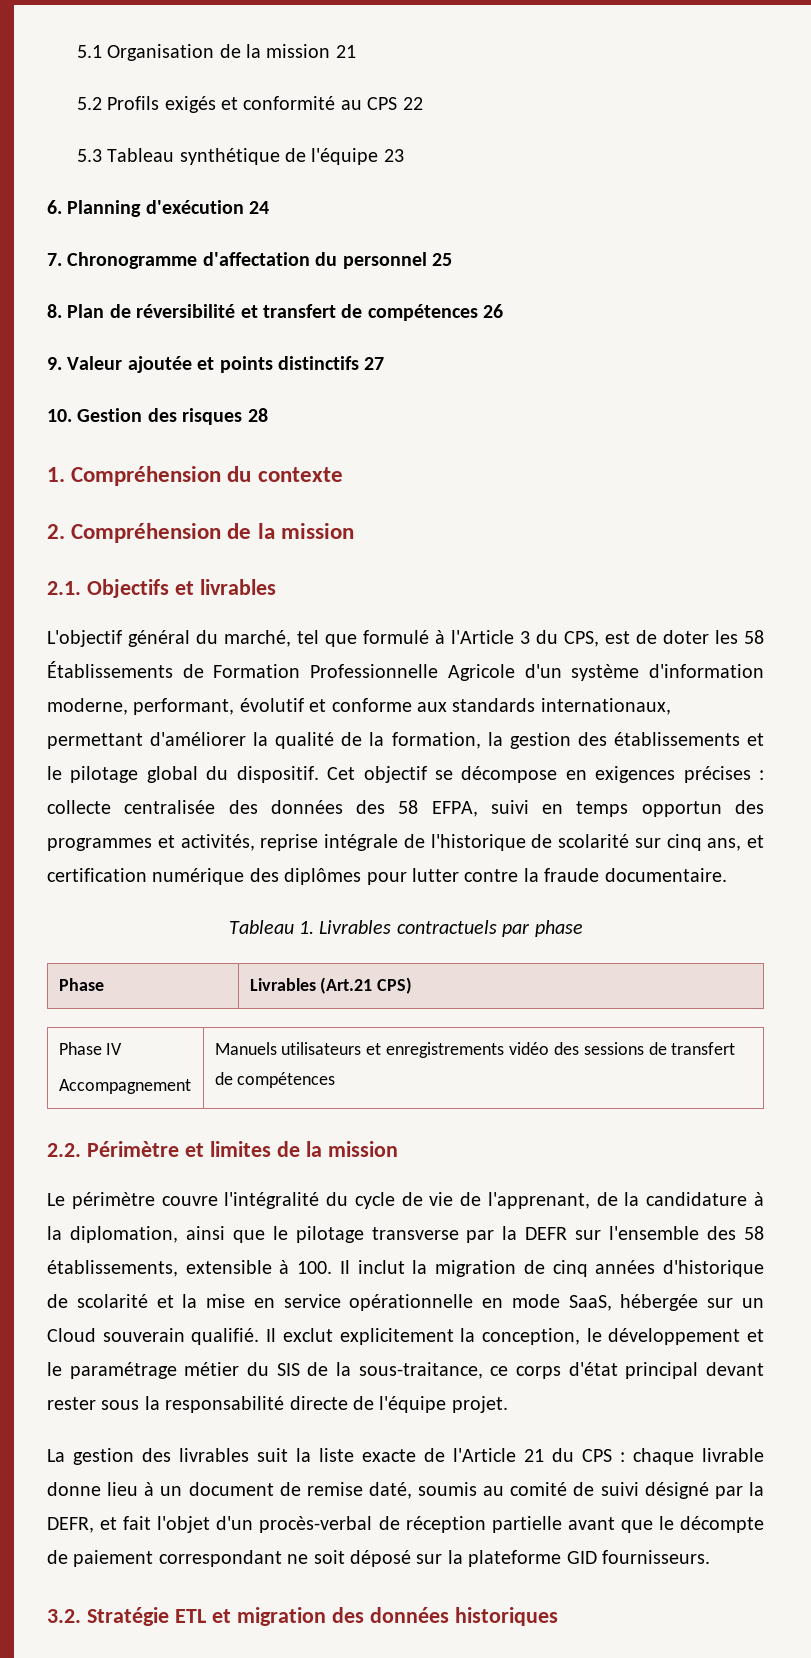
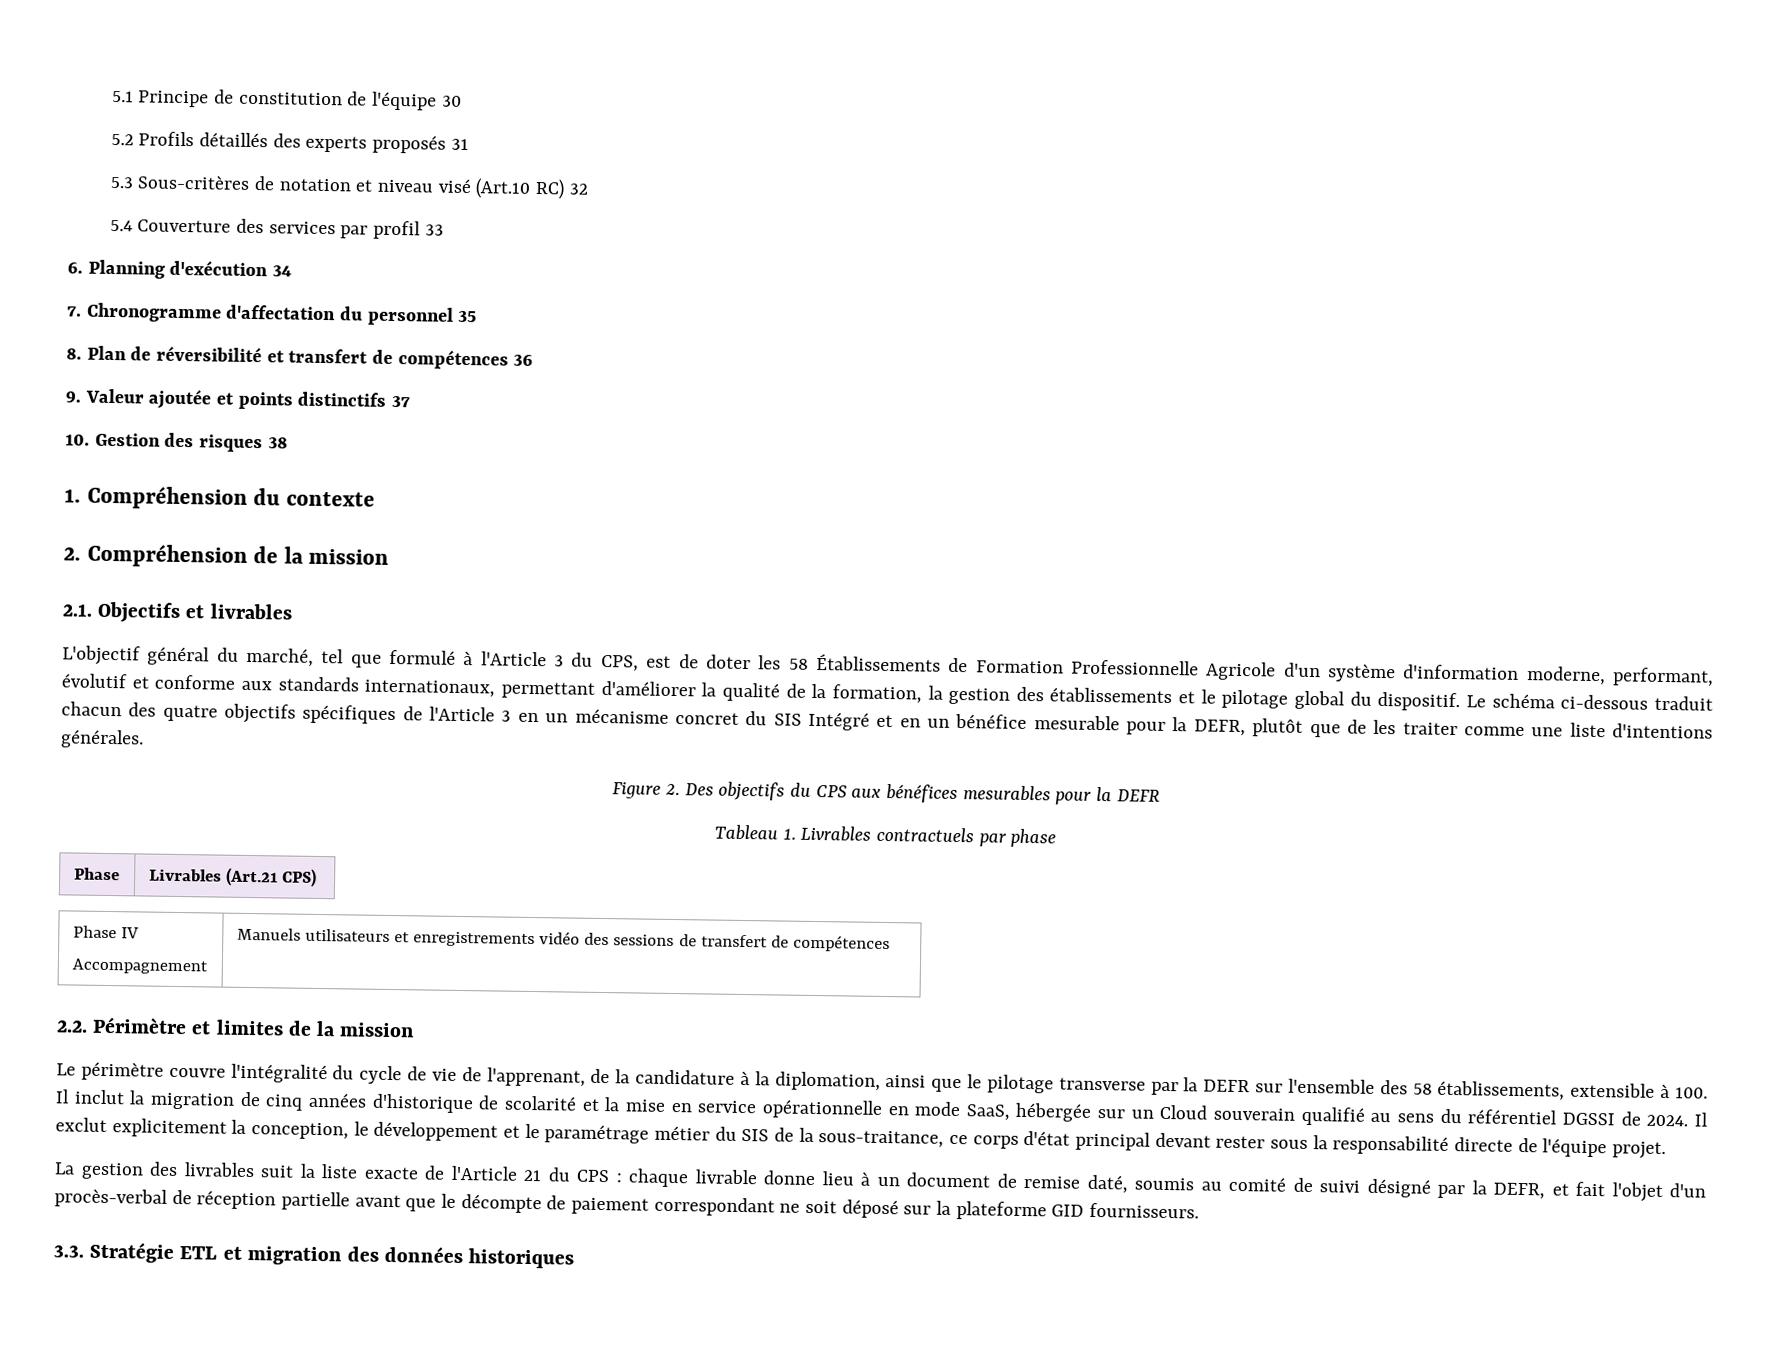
- 5.1 Organisation de la mission 21
- 5.2 Profils exigés et conformité au CPS 22
- 5.3 Tableau synthétique de l'équipe 23
+ 5.1 Principe de constitution de l'équipe 30
+ 5.2 Profils détaillés des experts proposés 31
+ 5.3 Sous-critères de notation et niveau visé (Art.10 RC) 32
+ 5.4 Couverture des services par profil 33
- 6. Planning d'exécution 24
+ 6. Planning d'exécution 34
- 7. Chronogramme d'affectation du personnel 25
+ 7. Chronogramme d'affectation du personnel 35
- 8. Plan de réversibilité et transfert de compétences 26
+ 8. Plan de réversibilité et transfert de compétences 36
- 9. Valeur ajoutée et points distinctifs 27
+ 9. Valeur ajoutée et points distinctifs 37
- 10. Gestion des risques 28
+ 10. Gestion des risques 38
- Cet objectif se décompose en exigences précises : collecte centralisée des données des 58 EFPA, suivi en temps opportun des programmes et activités, reprise intégrale de l'historique de scolarité sur cinq ans, et certification numérique des diplômes pour lutter contre la fraude documentaire.
+ Le schéma ci-dessous traduit chacun des quatre objectifs spécifiques de l'Article 3 en un mécanisme concret du SIS Intégré et en un bénéfice mesurable pour la DEFR, plutôt que de les traiter comme une liste d'intentions générales.
+ Figure 2. Des objectifs du CPS aux bénéfices mesurables pour la DEFR
- Le périmètre couvre l'intégralité du cycle de vie de l'apprenant, de la candidature à la diplomation, ainsi que le pilotage transverse par la DEFR sur l'ensemble des 58 établissements, extensible à 100. Il inclut la migration de cinq années d'historique de scolarité et la mise en service opérationnelle en mode SaaS, hébergée sur un Cloud souverain qualifié.
+ Le périmètre couvre l'intégralité du cycle de vie de l'apprenant, de la candidature à la diplomation, ainsi que le pilotage transverse par la DEFR sur l'ensemble des 58 établissements, extensible à 100. Il inclut la migration de cinq années d'historique de scolarité et la mise en service opérationnelle en mode SaaS, hébergée sur un Cloud souverain qualifié au sens du référentiel DGSSI de 2024.
- 3.2. Stratégie ETL et migration des données historiques
+ 3.3. Stratégie ETL et migration des données historiques

